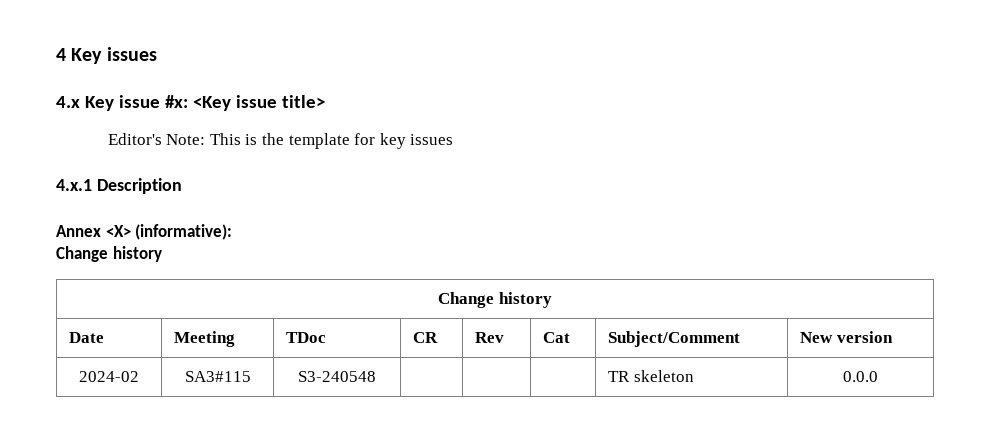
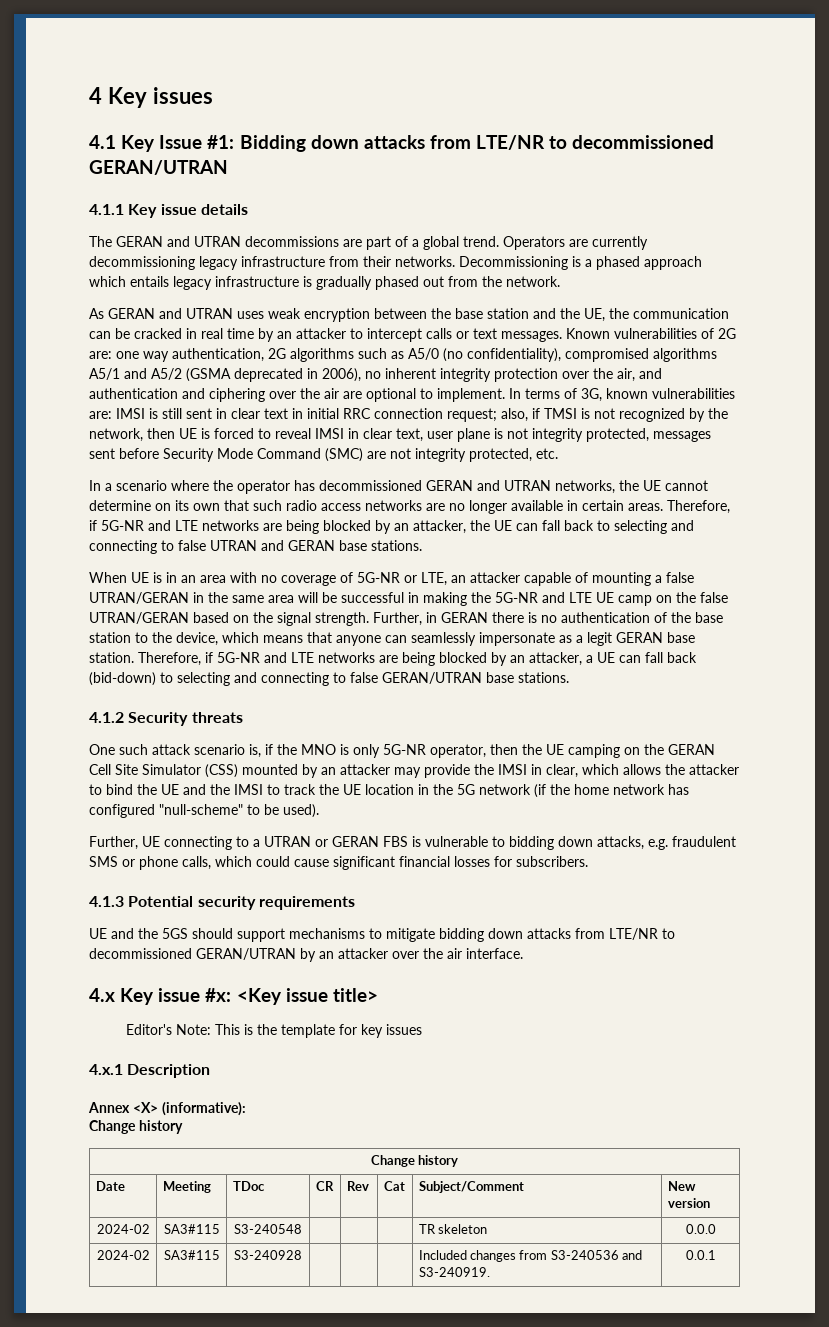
+ 4.1 Key Issue #1: Bidding down attacks from LTE/NR to decommissioned GERAN/UTRAN
+ 4.1.1 Key issue details
+ The GERAN and UTRAN decommissions are part of a global trend. Operators are currently decommissioning legacy infrastructure from their networks. Decommissioning is a phased approach which entails legacy infrastructure is gradually phased out from the network.
+ As GERAN and UTRAN uses weak encryption between the base station and the UE, the communication can be cracked in real time by an attacker to intercept calls or text messages. Known vulnerabilities of 2G are: one way authentication, 2G algorithms such as A5/0 (no confidentiality), compromised algorithms A5/1 and A5/2 (GSMA deprecated in 2006), no inherent integrity protection over the air, and authentication and ciphering over the air are optional to implement. In terms of 3G, known vulnerabilities are: IMSI is still sent in clear text in initial RRC connection request; also, if TMSI is not recognized by the network, then UE is forced to reveal IMSI in clear text, user plane is not integrity protected, messages sent before Security Mode Command (SMC) are not integrity protected, etc.
+ In a scenario where the operator has decommissioned GERAN and UTRAN networks, the UE cannot determine on its own that such radio access networks are no longer available in certain areas. Therefore, if 5G-NR and LTE networks are being blocked by an attacker, the UE can fall back to selecting and connecting to false UTRAN and GERAN base stations.
+ When UE is in an area with no coverage of 5G-NR or LTE, an attacker capable of mounting a false UTRAN/GERAN in the same area will be successful in making the 5G-NR and LTE UE camp on the false UTRAN/GERAN based on the signal strength. Further, in GERAN there is no authentication of the base station to the device, which means that anyone can seamlessly impersonate as a legit GERAN base station. Therefore, if 5G-NR and LTE networks are being blocked by an attacker, a UE can fall back (bid-down) to selecting and connecting to false GERAN/UTRAN base stations.
+ 4.1.2 Security threats
+ One such attack scenario is, if the MNO is only 5G-NR operator, then the UE camping on the GERAN Cell Site Simulator (CSS) mounted by an attacker may provide the IMSI in clear, which allows the attacker to bind the UE and the IMSI to track the UE location in the 5G network (if the home network has configured "null-scheme" to be used).
+ Further, UE connecting to a UTRAN or GERAN FBS is vulnerable to bidding down attacks, e.g. fraudulent SMS or phone calls, which could cause significant financial losses for subscribers.
+ 4.1.3 Potential security requirements
+ UE and the 5GS should support mechanisms to mitigate bidding down attacks from LTE/NR to decommissioned GERAN/UTRAN by an attacker over the air interface.
+ 2024-02 | SA3#115 | S3-240928 | | | | Included changes from S3-240536 and S3-240919. | 0.0.1

